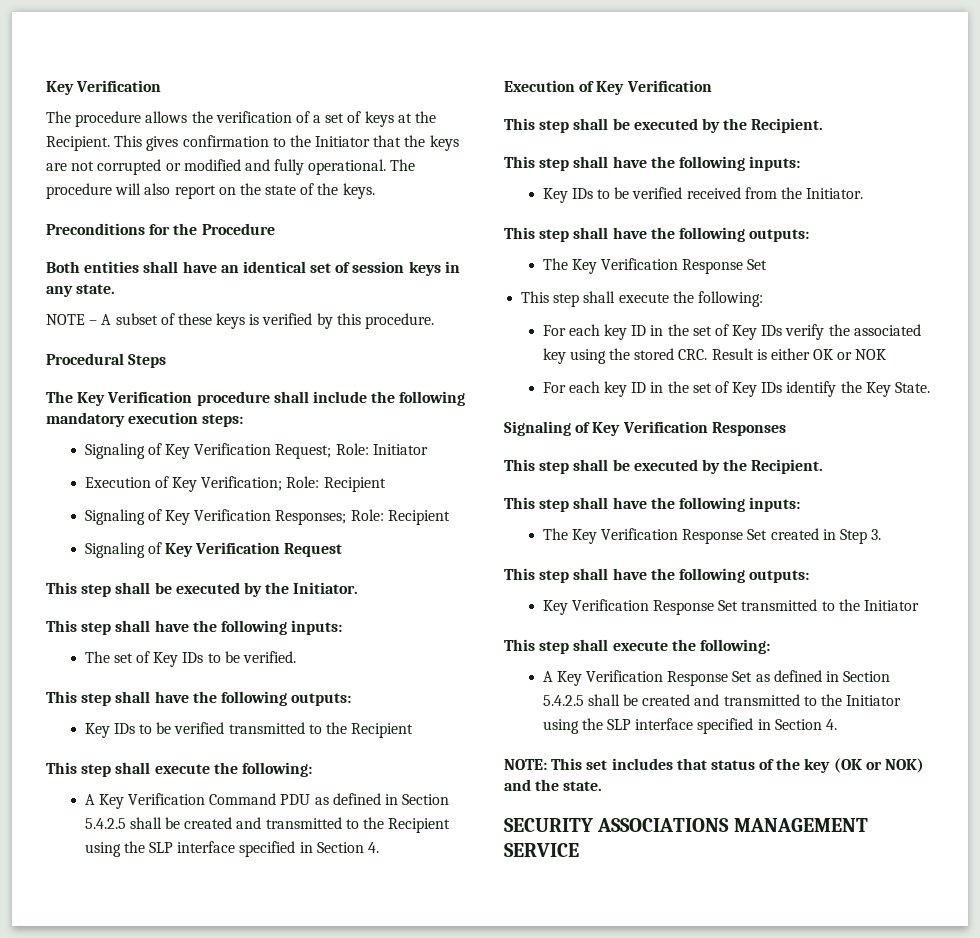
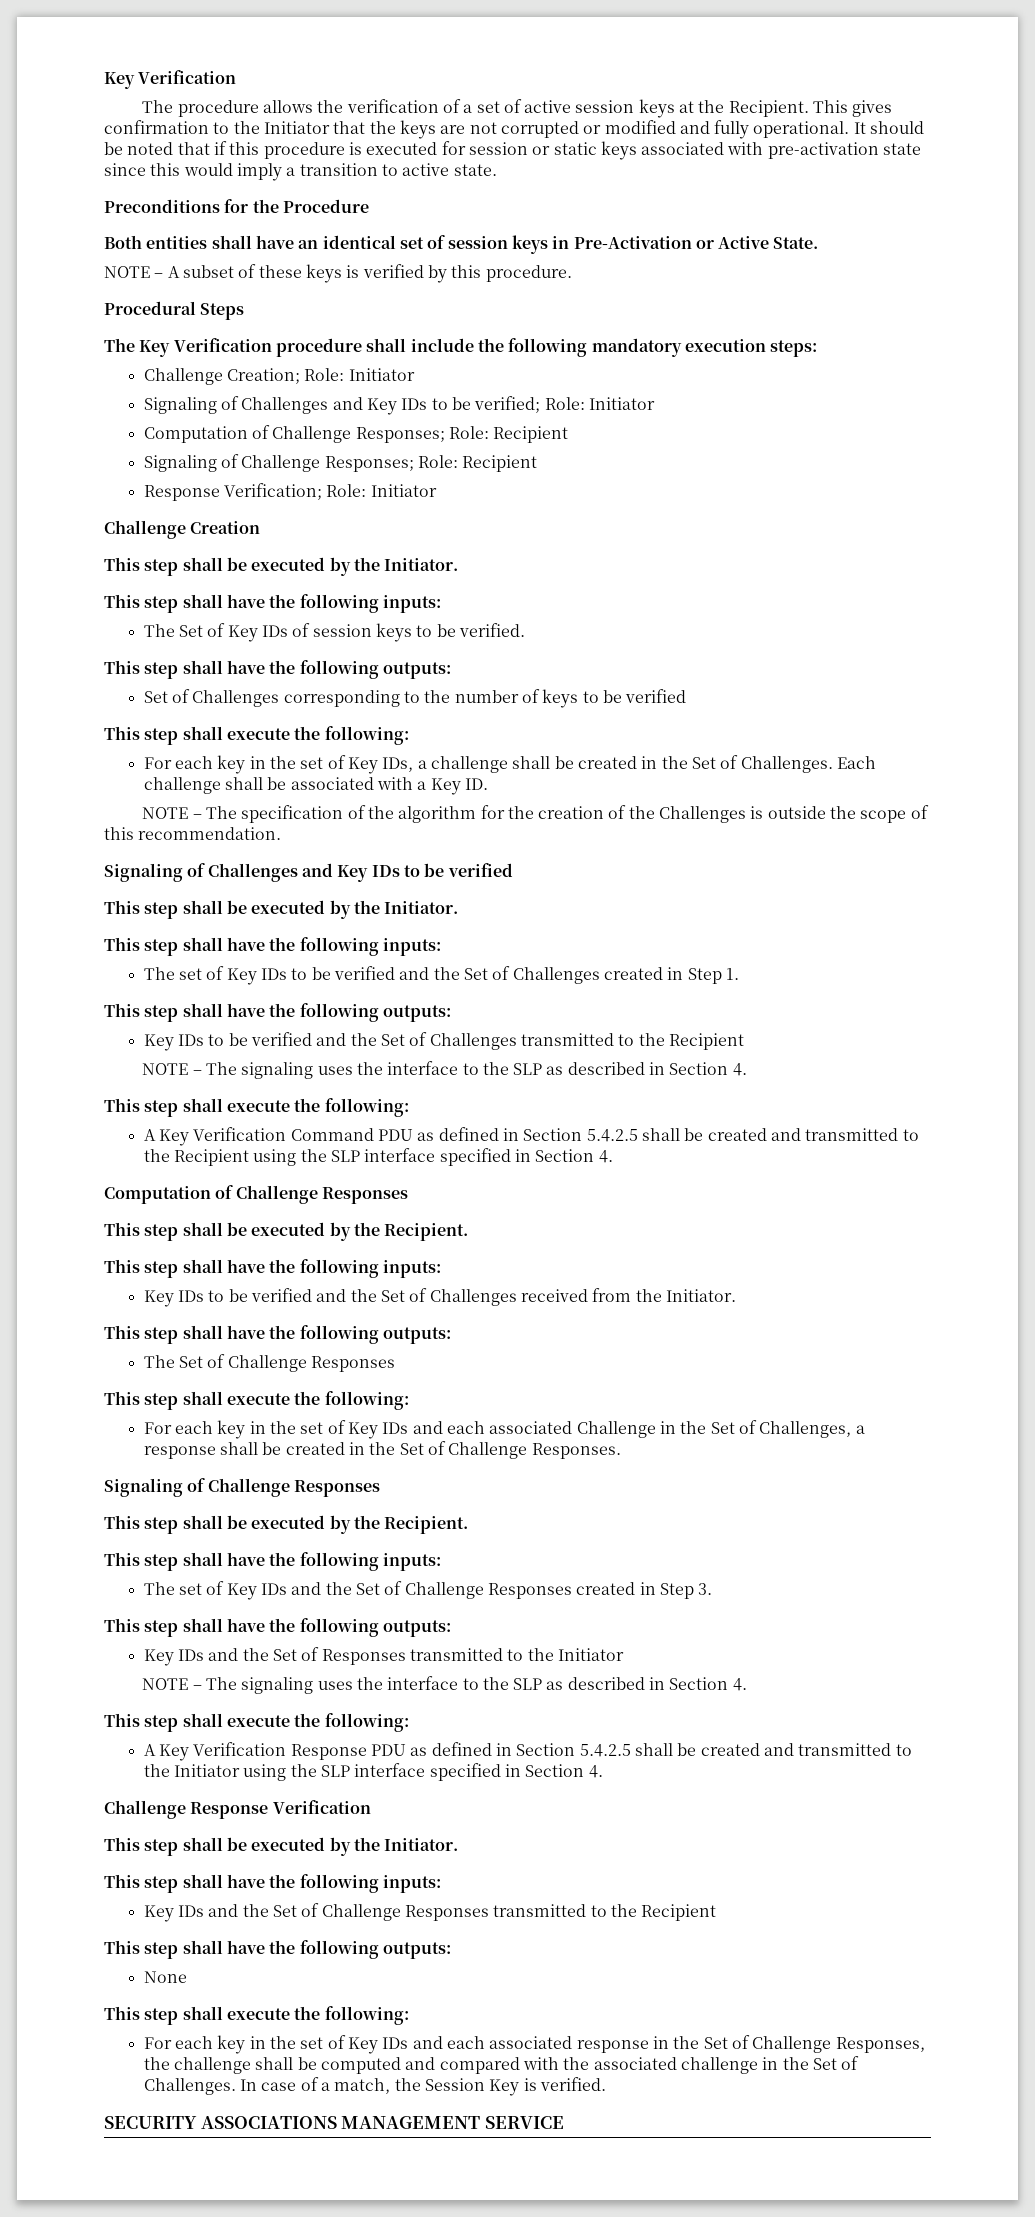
- The procedure allows the verification of a set of keys at the Recipient.
+ The procedure allows the verification of a set of active session keys at the Recipient.
- The procedure will also report on the state of the keys.
+ It should be noted that if this procedure is executed for session or static keys associated with pre-activation state since this would imply a transition to active state.
- Both entities shall have an identical set of session keys in any state.
+ Both entities shall have an identical set of session keys in Pre-Activation or Active State.
- Signaling of Key Verification Request; Role: Initiator
- Execution of Key Verification; Role: Recipient
- Signaling of Key Verification Responses; Role: Recipient
+ Challenge Creation; Role: Initiator
+ Signaling of Challenges and Key IDs to be verified; Role: Initiator
+ Computation of Challenge Responses; Role: Recipient
- Signaling of Key Verification Request
+ Signaling of Challenge Responses; Role: Recipient
+ Response Verification; Role: Initiator
+ Challenge Creation
+ This step shall be executed by the Initiator.
+ This step shall have the following inputs:
+ The Set of Key IDs of session keys to be verified.
+ This step shall have the following outputs:
+ Set of Challenges corresponding to the number of keys to be verified
+ This step shall execute the following:
+ For each key in the set of Key IDs, a challenge shall be created in the Set of Challenges. Each challenge shall be associated with a Key ID.
+ NOTE – The specification of the algorithm for the creation of the Challenges is outside the scope of this recommendation.
+ Signaling of Challenges and Key IDs to be verified
- The set of Key IDs to be verified.
+ The set of Key IDs to be verified and the Set of Challenges created in Step 1.
- Key IDs to be verified transmitted to the Recipient
+ Key IDs to be verified and the Set of Challenges transmitted to the Recipient
+ NOTE – The signaling uses the interface to the SLP as described in Section 4.
- Execution of Key Verification
+ Computation of Challenge Responses
- Key IDs to be verified received from the Initiator.
+ Key IDs to be verified and the Set of Challenges received from the Initiator.
  This step shall have the following outputs:
- The Key Verification Response Set
+ The Set of Challenge Responses
  This step shall execute the following:
- For each key ID in the set of Key IDs verify the associated key using the stored CRC. Result is either OK or NOK
- For each key ID in the set of Key IDs identify the Key State.
- Signaling of Key Verification Responses
+ For each key in the set of Key IDs and each associated Challenge in the Set of Challenges, a response shall be created in the Set of Challenge Responses.
+ Signaling of Challenge Responses
- The Key Verification Response Set created in Step 3.
+ The set of Key IDs and the Set of Challenge Responses created in Step 3.
- Key Verification Response Set transmitted to the Initiator
+ Key IDs and the Set of Responses transmitted to the Initiator
+ NOTE – The signaling uses the interface to the SLP as described in Section 4.
- A Key Verification Response Set as defined in Section 5.4.2.5 shall be created and transmitted to the Initiator using the SLP interface specified in Section 4.
+ A Key Verification Response PDU as defined in Section 5.4.2.5 shall be created and transmitted to the Initiator using the SLP interface specified in Section 4.
- NOTE: This set includes that status of the key (OK or NOK) and the state.
+ Challenge Response Verification
+ This step shall be executed by the Initiator.
+ This step shall have the following inputs:
+ Key IDs and the Set of Challenge Responses transmitted to the Recipient
+ This step shall have the following outputs:
+ None
+ This step shall execute the following:
+ For each key in the set of Key IDs and each associated response in the Set of Challenge Responses, the challenge shall be computed and compared with the associated challenge in the Set of Challenges. In case of a match, the Session Key is verified.

